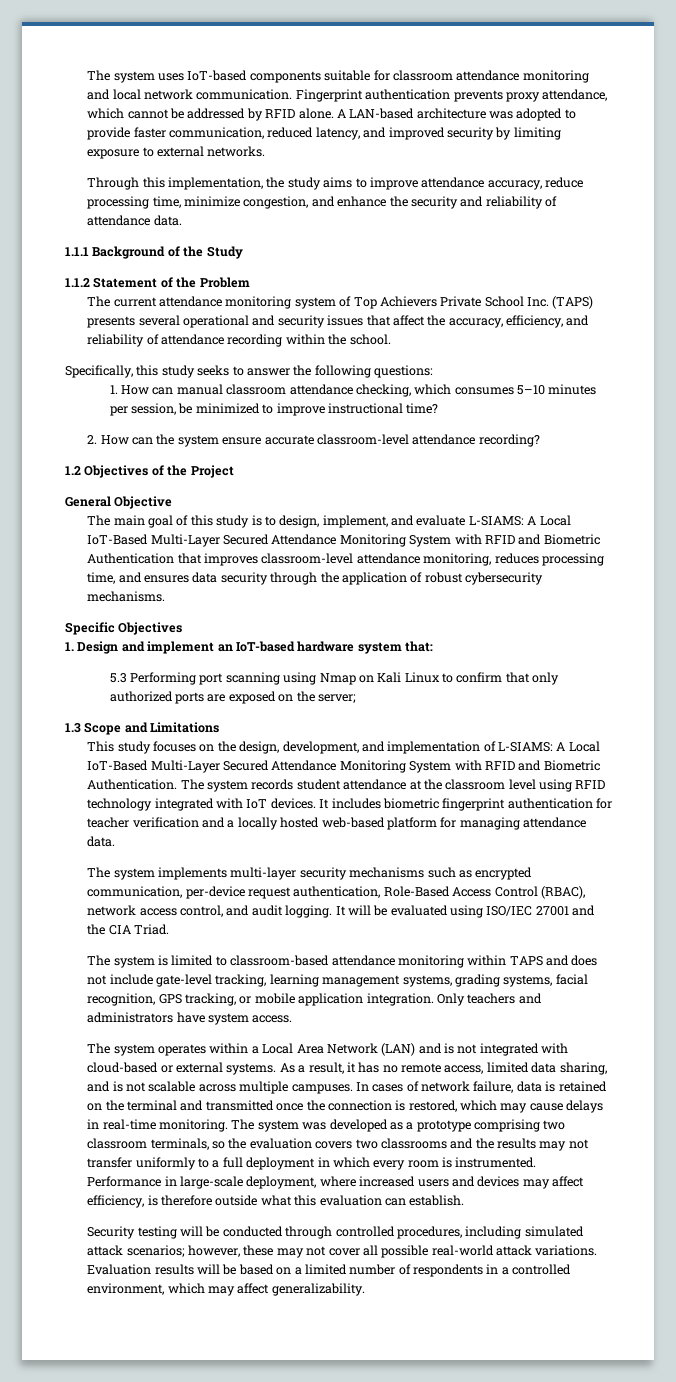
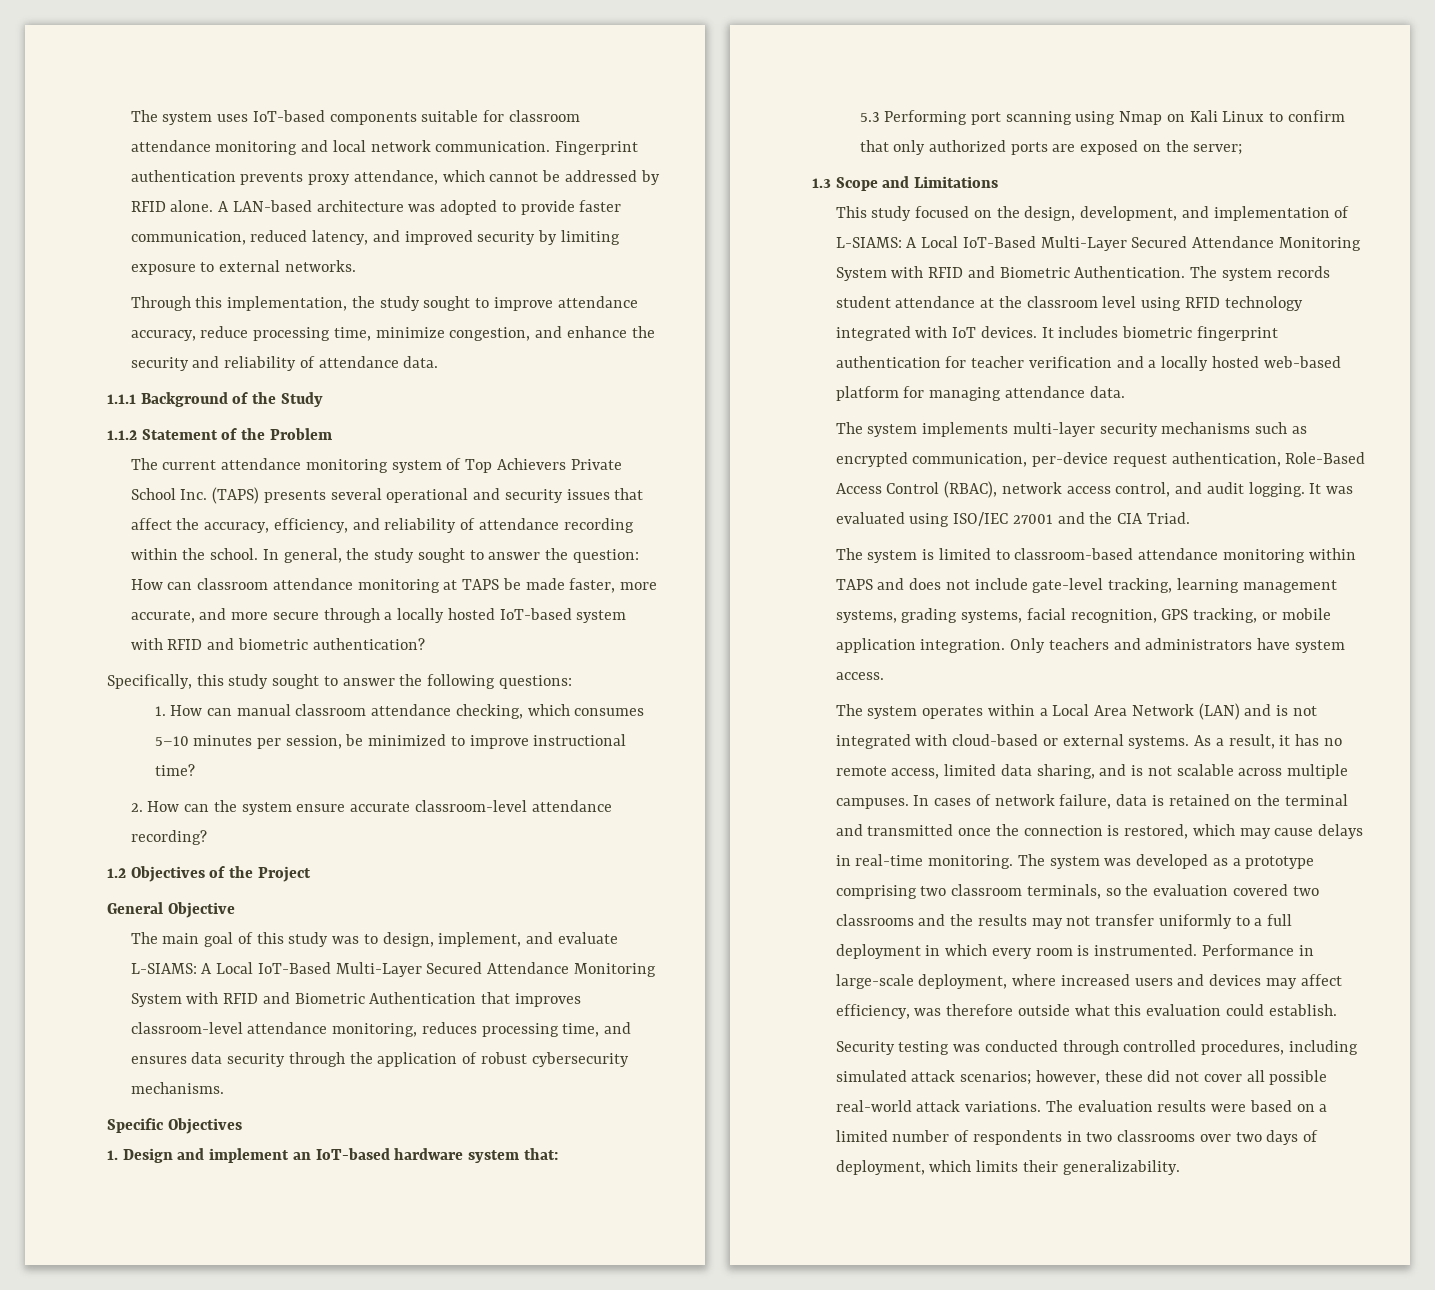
- Through this implementation, the study aims to improve attendance accuracy, reduce processing time, minimize congestion, and enhance the security and reliability of attendance data.
+ Through this implementation, the study sought to improve attendance accuracy, reduce processing time, minimize congestion, and enhance the security and reliability of attendance data.
+ In general, the study sought to answer the question: How can classroom attendance monitoring at TAPS be made faster, more accurate, and more secure through a locally hosted IoT-based system with RFID and biometric authentication?
- Specifically, this study seeks to answer the following questions:
+ Specifically, this study sought to answer the following questions:
- The main goal of this study is to design, implement, and evaluate L-SIAMS: A Local IoT-Based Multi-Layer Secured Attendance Monitoring System with RFID and Biometric Authentication that improves classroom-level attendance monitoring, reduces processing time, and ensures data security through the application of robust cybersecurity mechanisms.
+ The main goal of this study was to design, implement, and evaluate L-SIAMS: A Local IoT-Based Multi-Layer Secured Attendance Monitoring System with RFID and Biometric Authentication that improves classroom-level attendance monitoring, reduces processing time, and ensures data security through the application of robust cybersecurity mechanisms.
- This study focuses on the design, development, and implementation of L-SIAMS: A Local IoT-Based Multi-Layer Secured Attendance Monitoring System with RFID and Biometric Authentication.
+ This study focused on the design, development, and implementation of L-SIAMS: A Local IoT-Based Multi-Layer Secured Attendance Monitoring System with RFID and Biometric Authentication.
- It will be evaluated using ISO/IEC 27001 and the CIA Triad.
+ It was evaluated using ISO/IEC 27001 and the CIA Triad.
- The system was developed as a prototype comprising two classroom terminals, so the evaluation covers two classrooms and the results may not transfer uniformly to a full deployment in which every room is instrumented.
+ The system was developed as a prototype comprising two classroom terminals, so the evaluation covered two classrooms and the results may not transfer uniformly to a full deployment in which every room is instrumented.
- Performance in large-scale deployment, where increased users and devices may affect efficiency, is therefore outside what this evaluation can establish.
+ Performance in large-scale deployment, where increased users and devices may affect efficiency, was therefore outside what this evaluation could establish.
- Security testing will be conducted through controlled procedures, including simulated attack scenarios; however, these may not cover all possible real-world attack variations.
+ Security testing was conducted through controlled procedures, including simulated attack scenarios; however, these did not cover all possible real-world attack variations.
- Evaluation results will be based on a limited number of respondents in a controlled environment, which may affect generalizability.
+ The evaluation results were based on a limited number of respondents in two classrooms over two days of deployment, which limits their generalizability.

